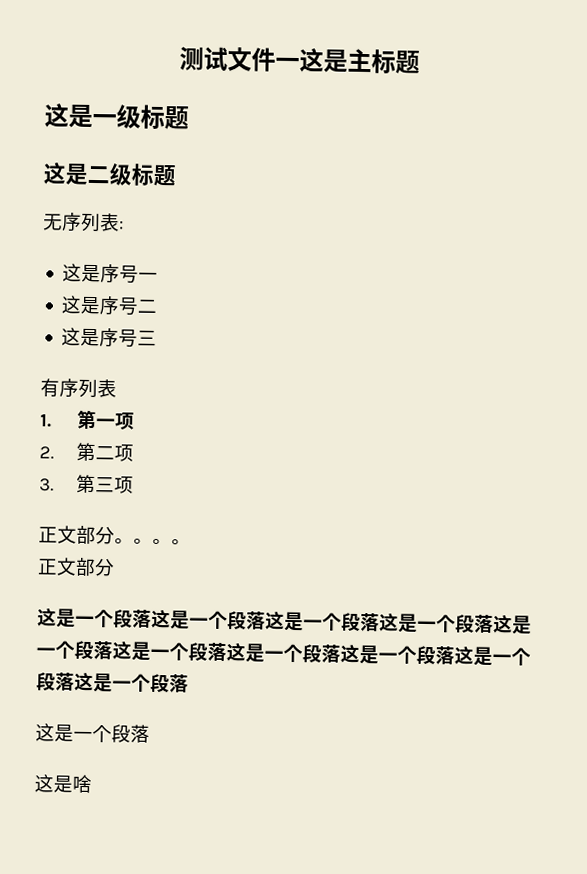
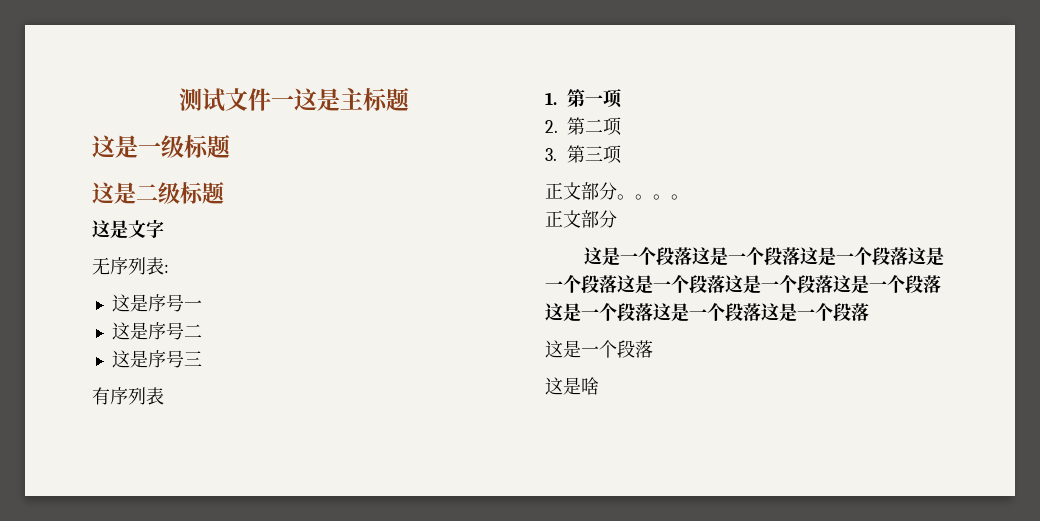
+ 这是文字

